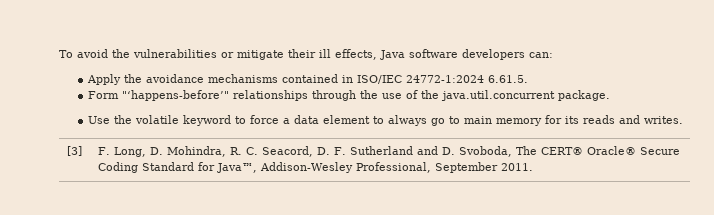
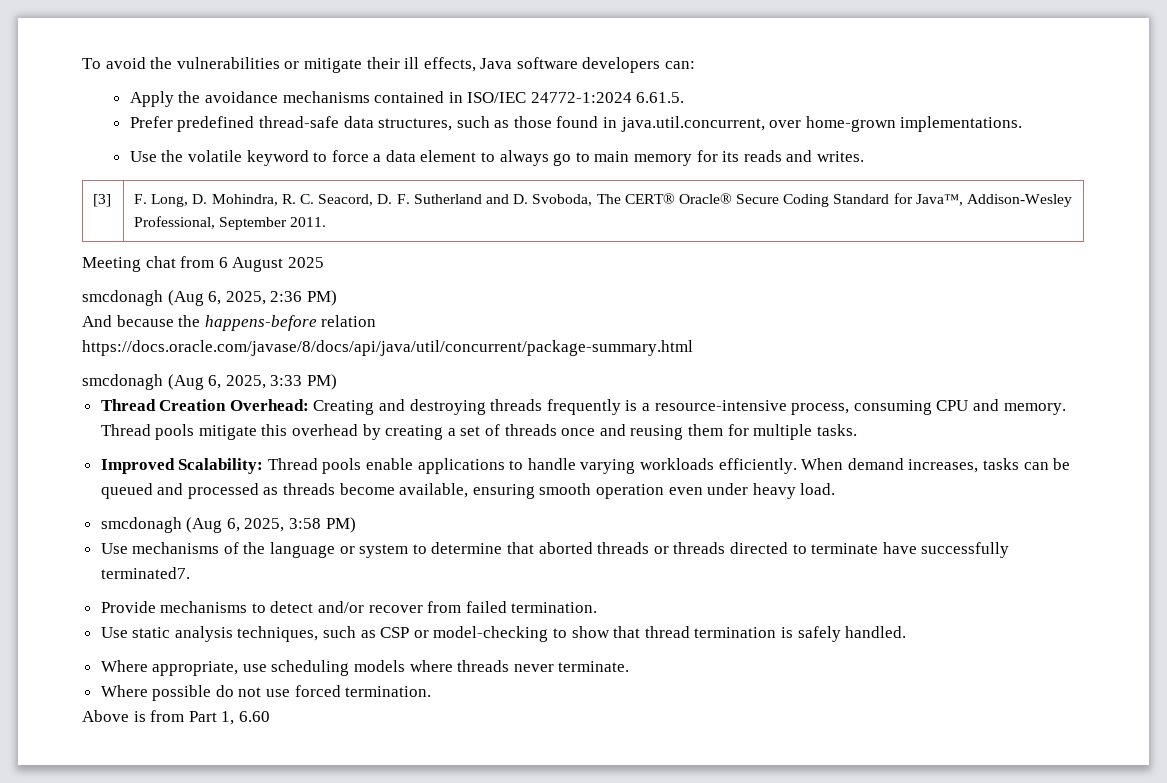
- Form "‘happens-before’" relationships through the use of the java.util.concurrent package.
+ Prefer predefined thread-safe data structures, such as those found in java.util.concurrent, over home-grown implementations.
+ Meeting chat from 6 August 2025
+ smcdonagh (Aug 6, 2025, 2:36 PM)
+ And because the happens-before relation
+ https://docs.oracle.com/javase/8/docs/api/java/util/concurrent/package-summary.html
+ smcdonagh (Aug 6, 2025, 3:33 PM)
+ Thread Creation Overhead: Creating and destroying threads frequently is a resource-intensive process, consuming CPU and memory. Thread pools mitigate this overhead by creating a set of threads once and reusing them for multiple tasks.
+ Improved Scalability: Thread pools enable applications to handle varying workloads efficiently. When demand increases, tasks can be queued and processed as threads become available, ensuring smooth operation even under heavy load.
+ smcdonagh (Aug 6, 2025, 3:58 PM)
+ Use mechanisms of the language or system to determine that aborted threads or threads directed to terminate have successfully terminated7.
+ Provide mechanisms to detect and/or recover from failed termination.
+ Use static analysis techniques, such as CSP or model-checking to show that thread termination is safely handled.
+ Where appropriate, use scheduling models where threads never terminate.
+ Where possible do not use forced termination.
+ Above is from Part 1, 6.60

